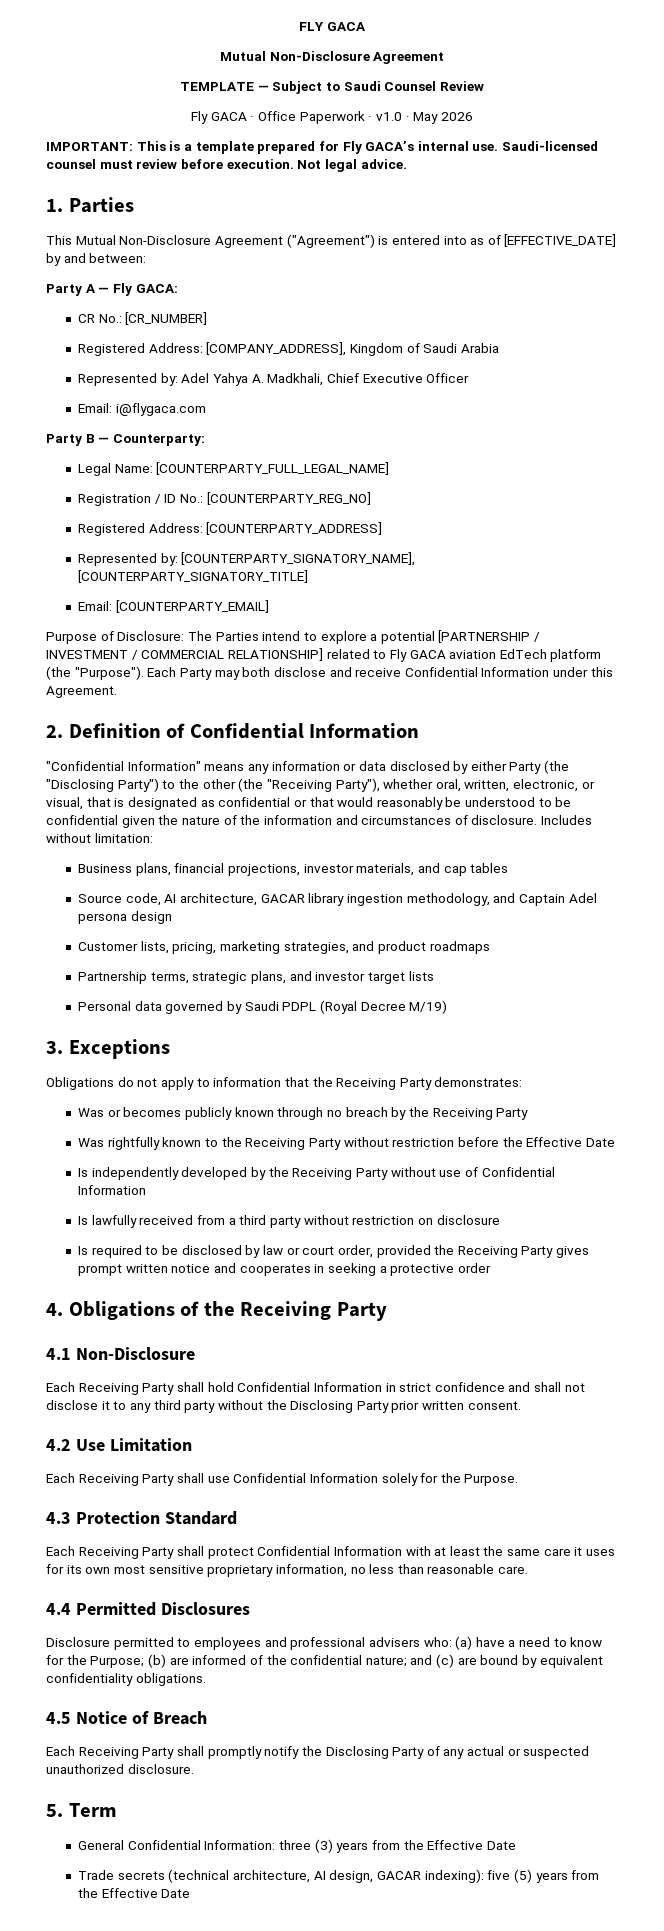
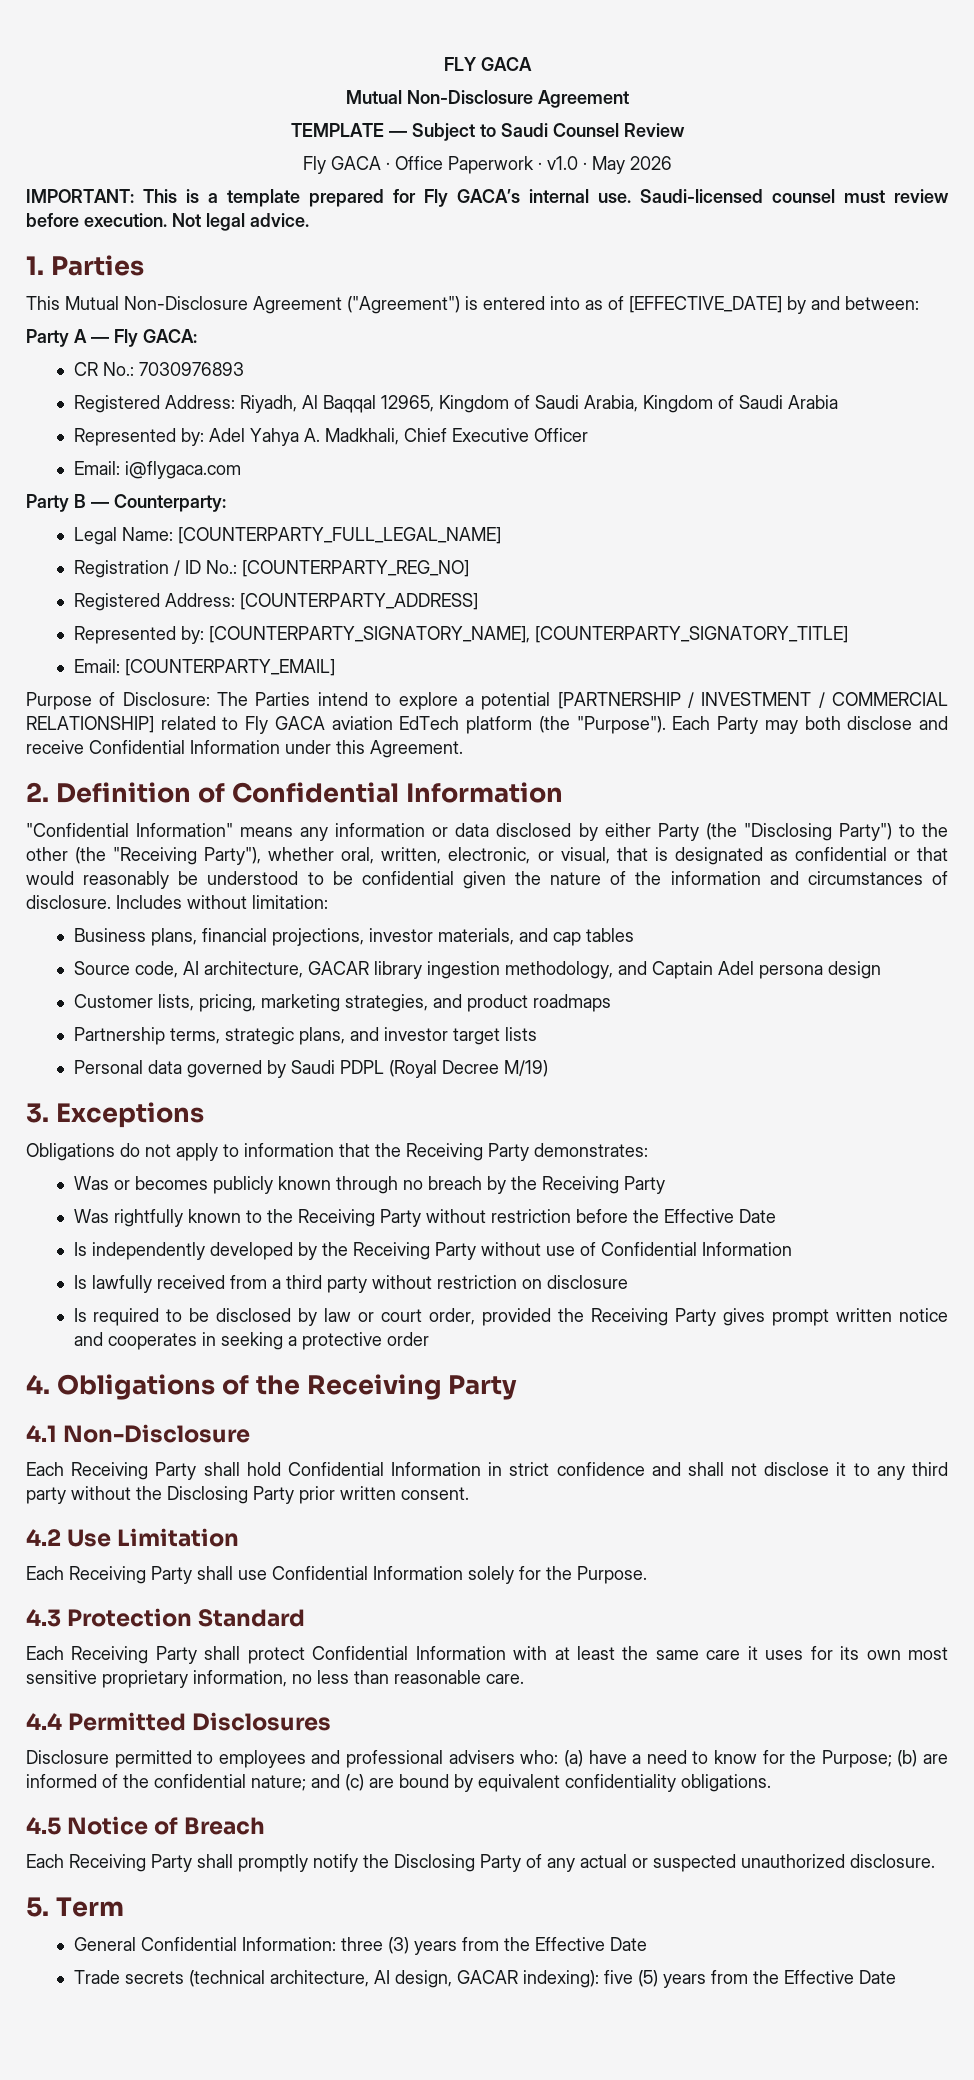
- CR No.: [CR_NUMBER]
- Registered Address: [COMPANY_ADDRESS], Kingdom of Saudi Arabia
+ CR No.: 7030976893
+ Registered Address: Riyadh, Al Baqqal 12965, Kingdom of Saudi Arabia, Kingdom of Saudi Arabia

